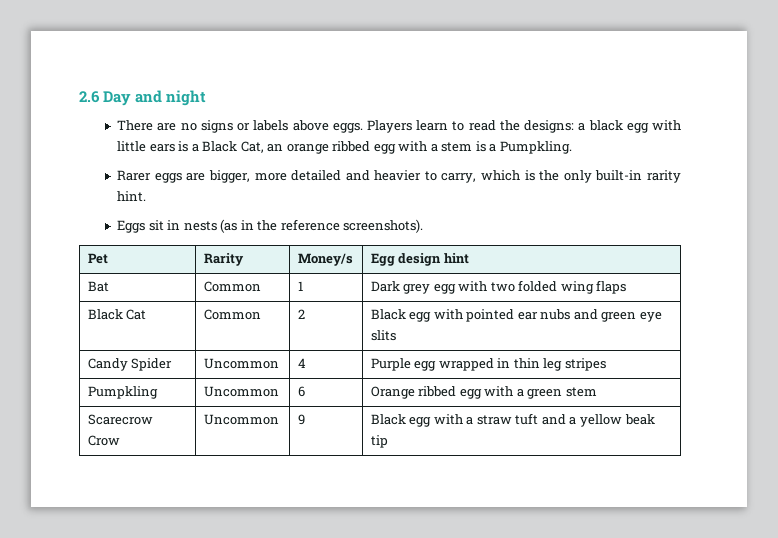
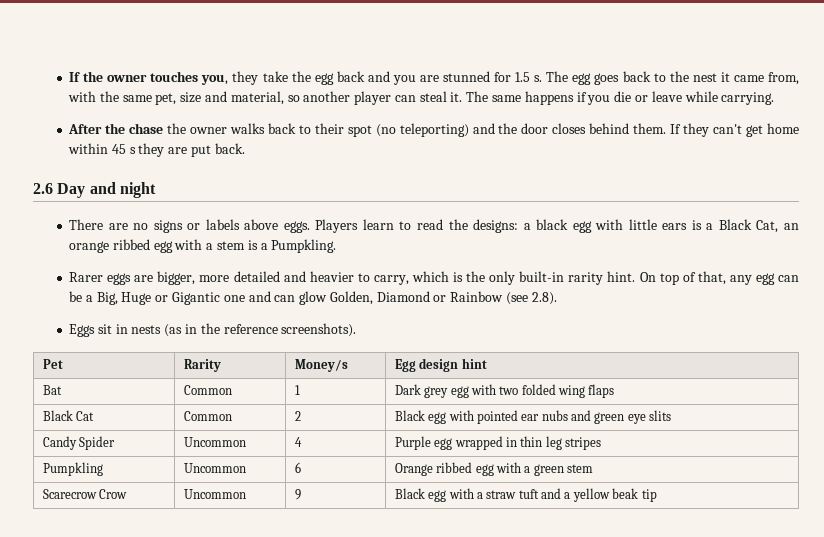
+ If the owner touches you, they take the egg back and you are stunned for 1.5 s. The egg goes back to the nest it came from, with the same pet, size and material, so another player can steal it. The same happens if you die or leave while carrying.
+ After the chase the owner walks back to their spot (no teleporting) and the door closes behind them. If they can't get home within 45 s they are put back.
+ On top of that, any egg can be a Big, Huge or Gigantic one and can glow Golden, Diamond or Rainbow (see 2.8).

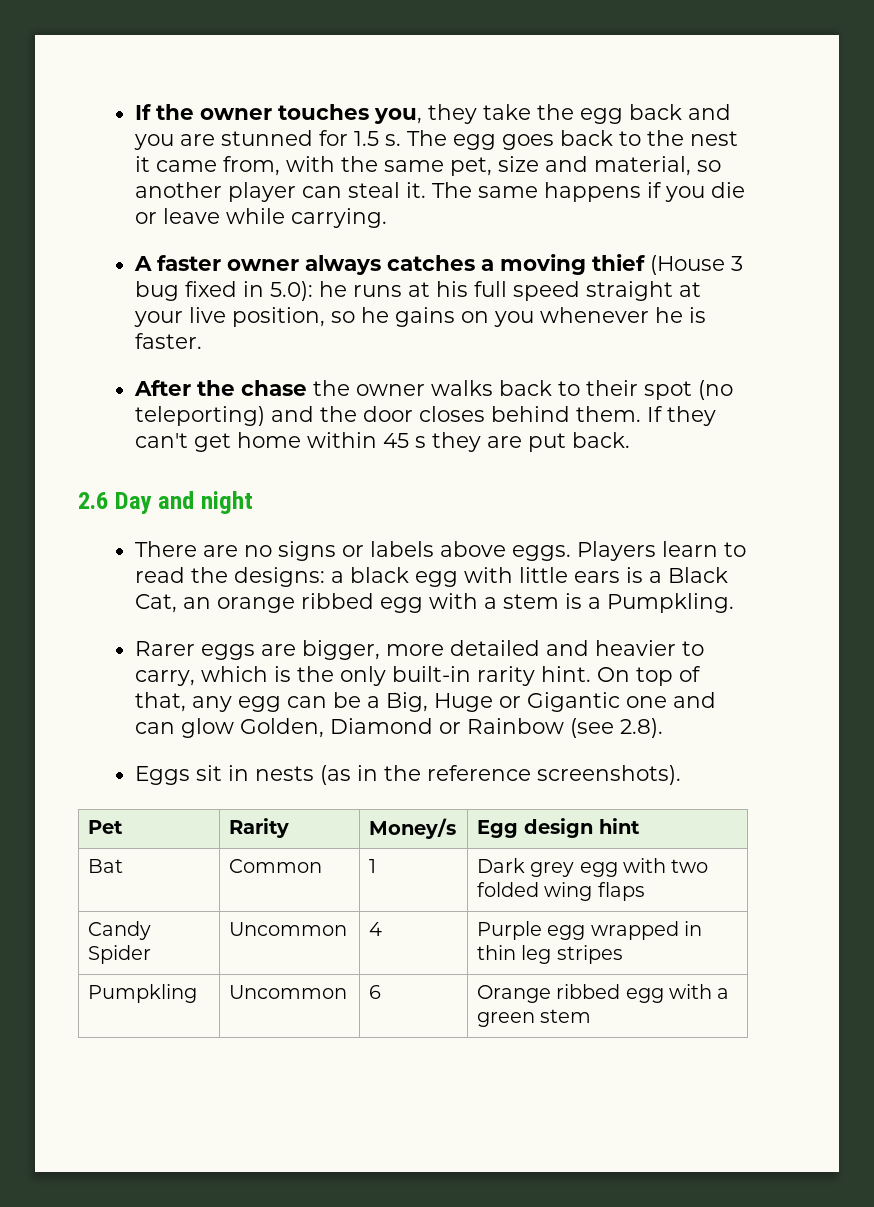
+ A faster owner always catches a moving thief (House 3 bug fixed in 5.0): he runs at his full speed straight at your live position, so he gains on you whenever he is faster.
- Black Cat | Common | 2 | Black egg with pointed ear nubs and green eye slits
- Scarecrow Crow | Uncommon | 9 | Black egg with a straw tuft and a yellow beak tip

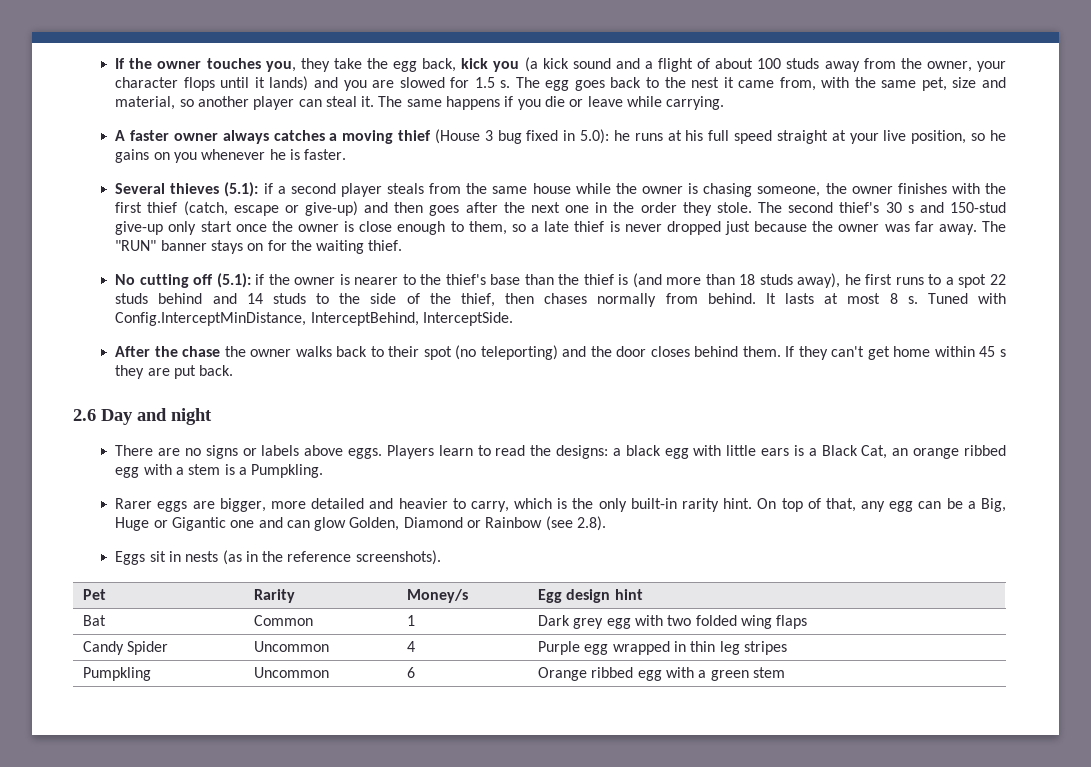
- If the owner touches you, they take the egg back and you are stunned for 1.5 s.
+ If the owner touches you, they take the egg back, kick you (a kick sound and a flight of about 100 studs away from the owner, your character flops until it lands) and you are slowed for 1.5 s.
+ Several thieves (5.1): if a second player steals from the same house while the owner is chasing someone, the owner finishes with the first thief (catch, escape or give-up) and then goes after the next one in the order they stole. The second thief's 30 s and 150-stud give-up only start once the owner is close enough to them, so a late thief is never dropped just because the owner was far away. The "RUN" banner stays on for the waiting thief.
+ No cutting off (5.1): if the owner is nearer to the thief's base than the thief is (and more than 18 studs away), he first runs to a spot 22 studs behind and 14 studs to the side of the thief, then chases normally from behind. It lasts at most 8 s. Tuned with Config.InterceptMinDistance, InterceptBehind, InterceptSide.

